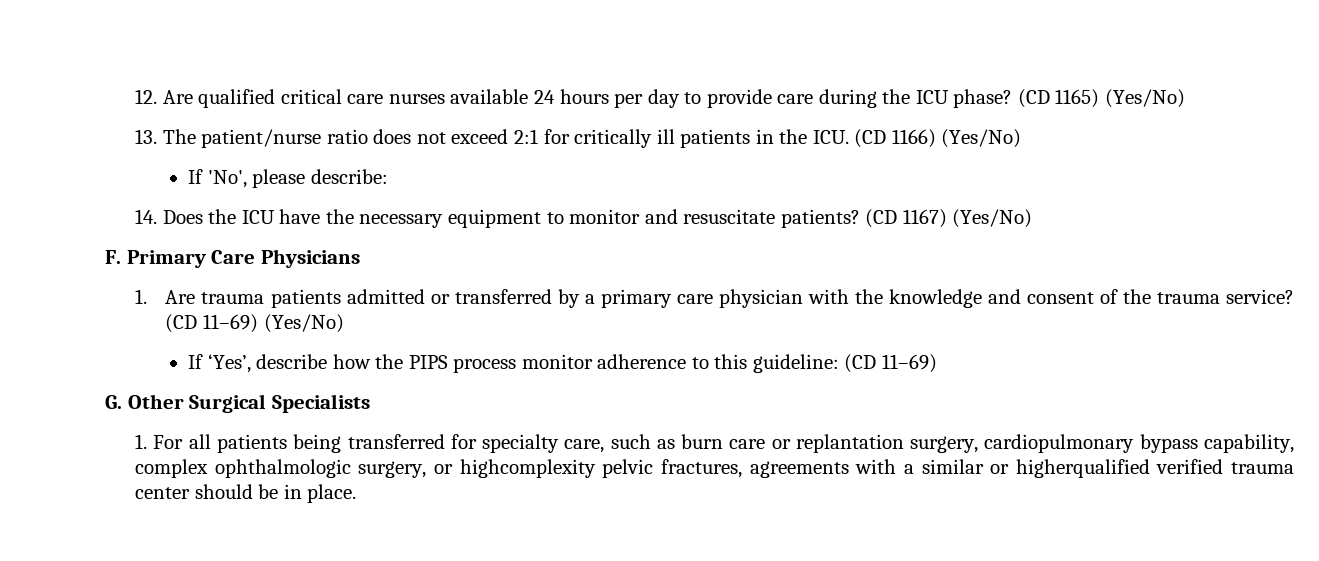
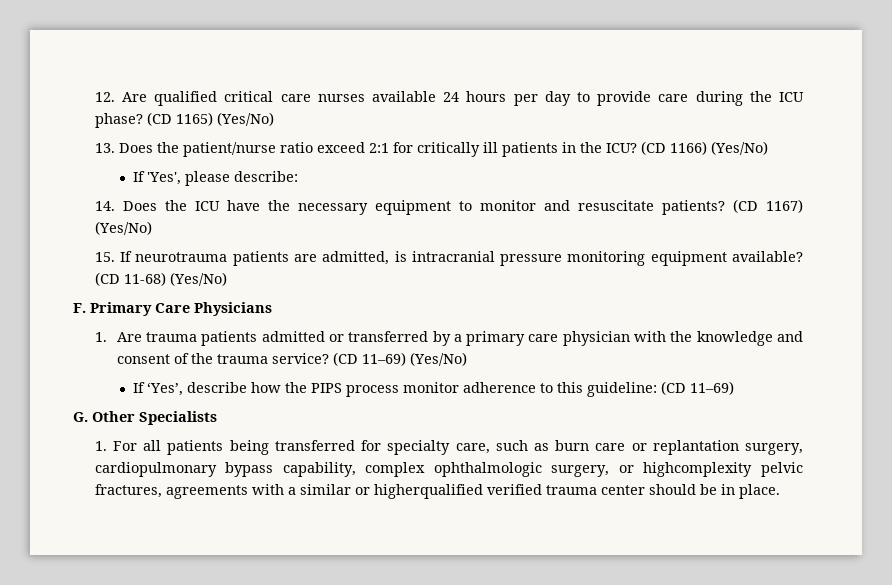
- 13. The patient/nurse ratio does not exceed 2:1 for critically ill patients in the ICU. (CD 1166) (Yes/No)
+ 13. Does the patient/nurse ratio exceed 2:1 for critically ill patients in the ICU? (CD 1166) (Yes/No)
- If 'No', please describe:
+ If 'Yes', please describe:
+ 15. If neurotrauma patients are admitted, is intracranial pressure monitoring equipment available? (CD 11-68) (Yes/No)
- G. Other Surgical Specialists
+ G. Other Specialists

